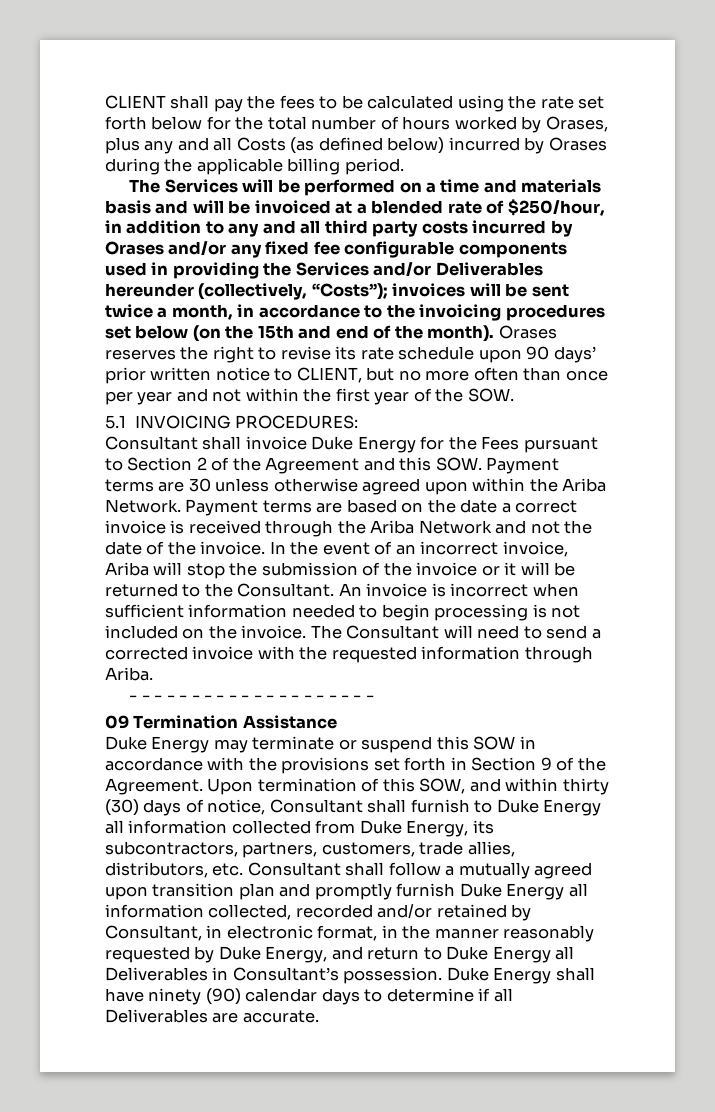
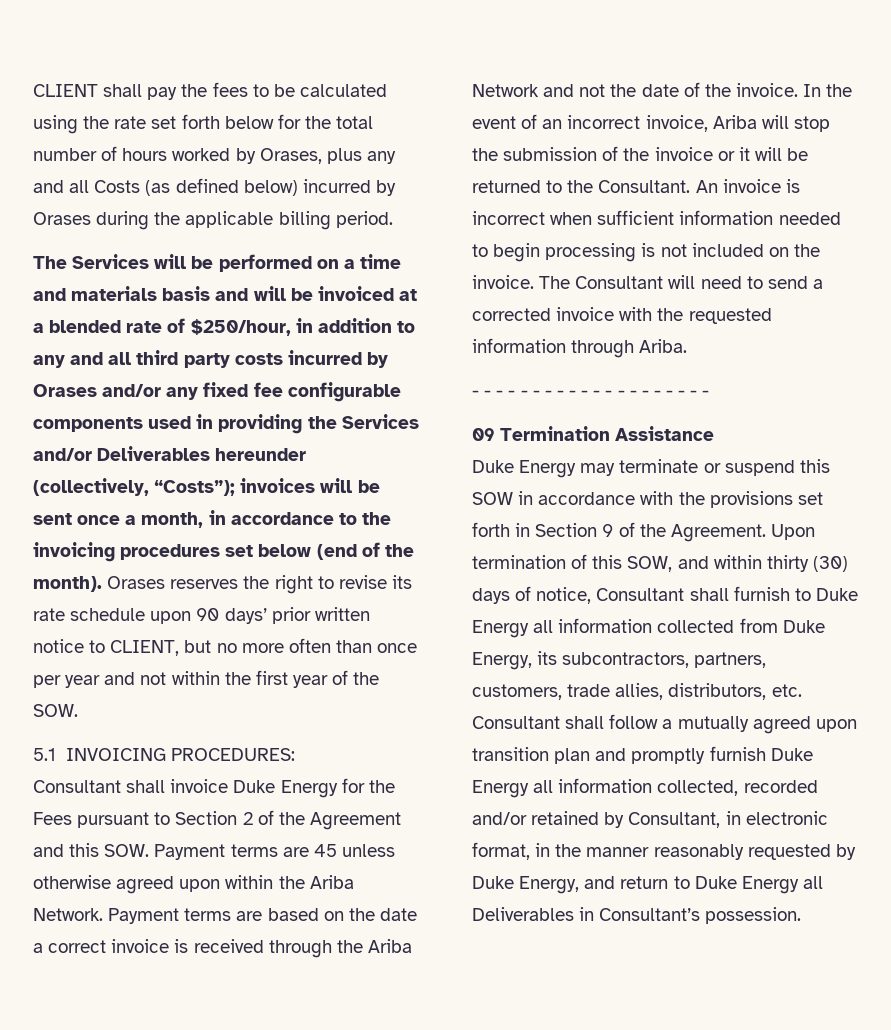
- invoices will be sent twice a month, in accordance to the invoicing procedures set below (on the 15th and end of the month).
+ invoices will be sent once a month, in accordance to the invoicing procedures set below (end of the month).
- Consultant shall invoice Duke Energy for the Fees pursuant to Section 2 of the Agreement and this SOW. Payment terms are 30 unless otherwise agreed upon within the Ariba Network.
+ Consultant shall invoice Duke Energy for the Fees pursuant to Section 2 of the Agreement and this SOW. Payment terms are 45 unless otherwise agreed upon within the Ariba Network.
- Duke Energy shall have ninety (90) calendar days to determine if all Deliverables are accurate.

